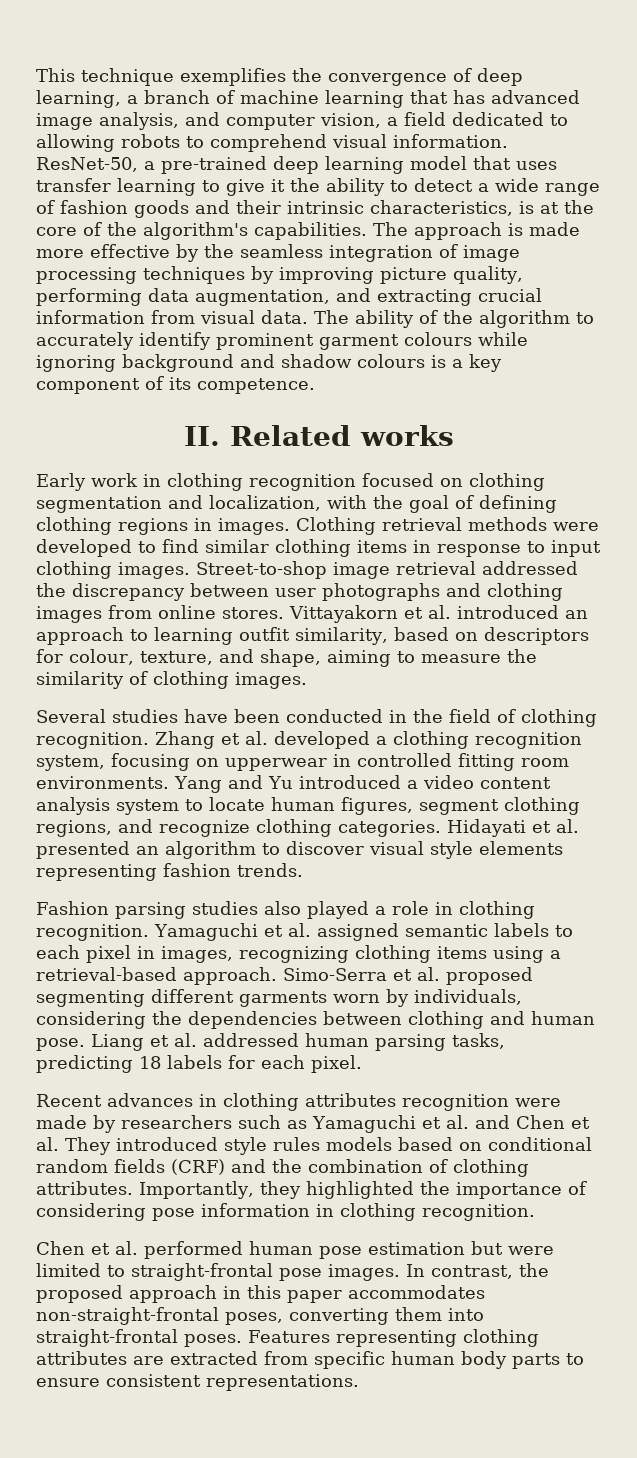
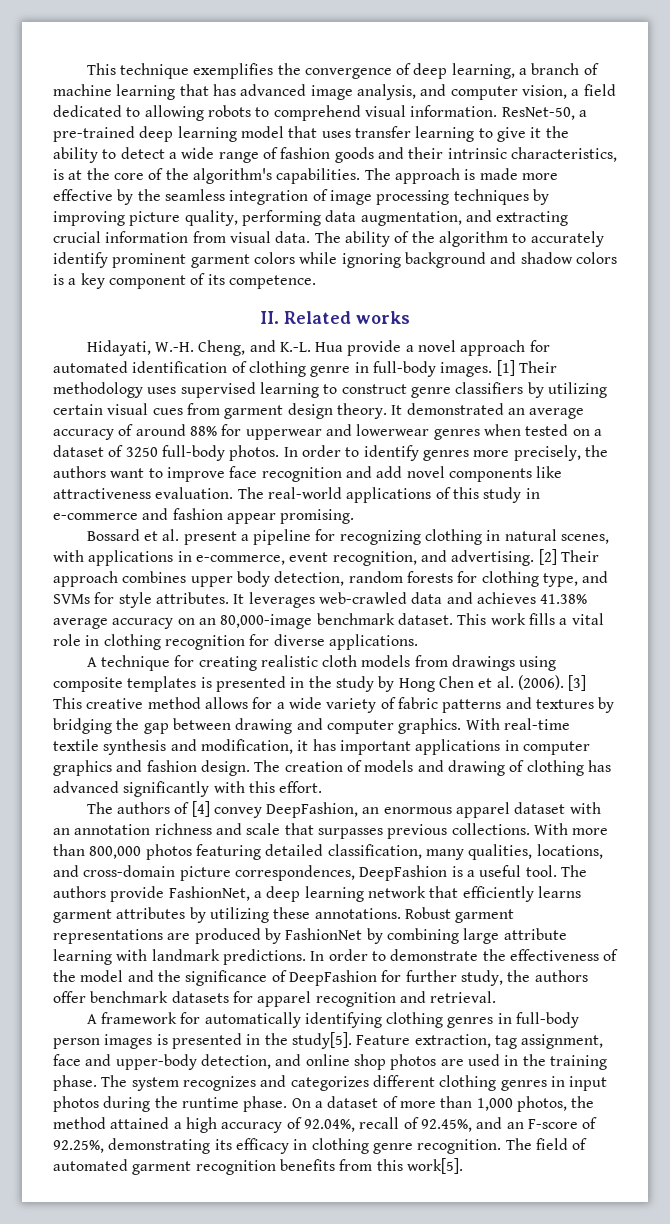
- The ability of the algorithm to accurately identify prominent garment colours while ignoring background and shadow colours is a key component of its competence.
+ The ability of the algorithm to accurately identify prominent garment colors while ignoring background and shadow colors is a key component of its competence.
- Early work in clothing recognition focused on clothing segmentation and localization, with the goal of defining clothing regions in images. Clothing retrieval methods were developed to find similar clothing items in response to input clothing images. Street-to-shop image retrieval addressed the discrepancy between user photographs and clothing images from online stores. Vittayakorn et al. introduced an approach to learning outfit similarity, based on descriptors for colour, texture, and shape, aiming to measure the similarity of clothing images.
- Several studies have been conducted in the field of clothing recognition. Zhang et al. developed a clothing recognition system, focusing on upperwear in controlled fitting room environments. Yang and Yu introduced a video content analysis system to locate human figures, segment clothing regions, and recognize clothing categories. Hidayati et al. presented an algorithm to discover visual style elements representing fashion trends.
- Fashion parsing studies also played a role in clothing recognition. Yamaguchi et al. assigned semantic labels to each pixel in images, recognizing clothing items using a retrieval-based approach. Simo-Serra et al. proposed segmenting different garments worn by individuals, considering the dependencies between clothing and human pose. Liang et al. addressed human parsing tasks, predicting 18 labels for each pixel.
- Recent advances in clothing attributes recognition were made by researchers such as Yamaguchi et al. and Chen et al. They introduced style rules models based on conditional random fields (CRF) and the combination of clothing attributes. Importantly, they highlighted the importance of considering pose information in clothing recognition.
- Chen et al. performed human pose estimation but were limited to straight-frontal pose images. In contrast, the proposed approach in this paper accommodates non-straight-frontal poses, converting them into straight-frontal poses. Features representing clothing attributes are extracted from specific human body parts to ensure consistent representations.
+ Hidayati, W.-H. Cheng, and K.-L. Hua provide a novel approach for automated identification of clothing genre in full-body images. [1] Their methodology uses supervised learning to construct genre classifiers by utilizing certain visual cues from garment design theory. It demonstrated an average accuracy of around 88% for upperwear and lowerwear genres when tested on a dataset of 3250 full-body photos. In order to identify genres more precisely, the authors want to improve face recognition and add novel components like attractiveness evaluation. The real-world applications of this study in e-commerce and fashion appear promising.
+ Bossard et al. present a pipeline for recognizing clothing in natural scenes, with applications in e-commerce, event recognition, and advertising. [2] Their approach combines upper body detection, random forests for clothing type, and SVMs for style attributes. It leverages web-crawled data and achieves 41.38% average accuracy on an 80,000-image benchmark dataset. This work fills a vital role in clothing recognition for diverse applications.
+ A technique for creating realistic cloth models from drawings using composite templates is presented in the study by Hong Chen et al. (2006). [3] This creative method allows for a wide variety of fabric patterns and textures by bridging the gap between drawing and computer graphics. With real-time textile synthesis and modification, it has important applications in computer graphics and fashion design. The creation of models and drawing of clothing has advanced significantly with this effort.
+ The authors of [4] convey DeepFashion, an enormous apparel dataset with an annotation richness and scale that surpasses previous collections. With more than 800,000 photos featuring detailed classification, many qualities, locations, and cross-domain picture correspondences, DeepFashion is a useful tool. The authors provide FashionNet, a deep learning network that efficiently learns garment attributes by utilizing these annotations. Robust garment representations are produced by FashionNet by combining large attribute learning with landmark predictions. In order to demonstrate the effectiveness of the model and the significance of DeepFashion for further study, the authors offer benchmark datasets for apparel recognition and retrieval.
+ A framework for automatically identifying clothing genres in full-body person images is presented in the study[5]. Feature extraction, tag assignment, face and upper-body detection, and online shop photos are used in the training phase. The system recognizes and categorizes different clothing genres in input photos during the runtime phase. On a dataset of more than 1,000 photos, the method attained a high accuracy of 92.04%, recall of 92.45%, and an F-score of 92.25%, demonstrating its efficacy in clothing genre recognition. The field of automated garment recognition benefits from this work[5].

